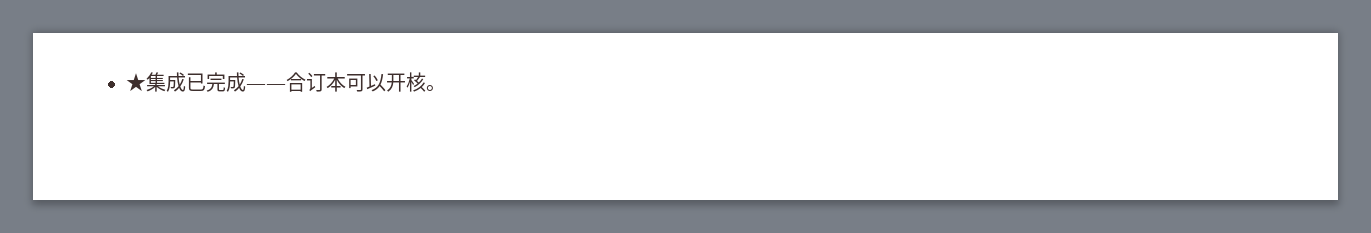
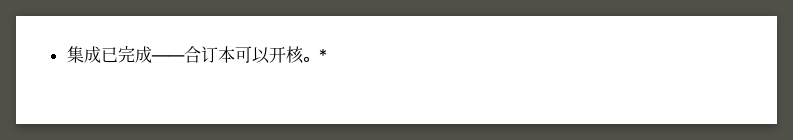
- ★集成已完成——合订本可以开核。
+ 集成已完成——合订本可以开核。
+ *

